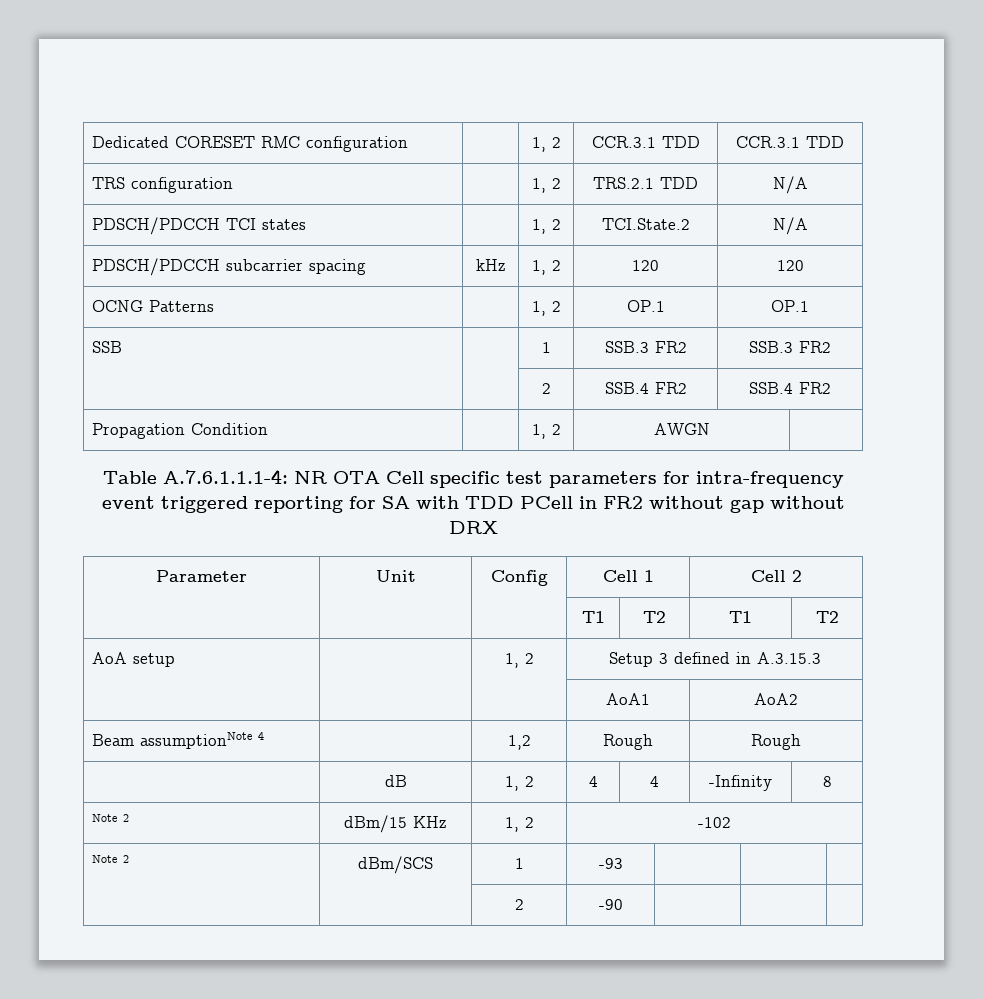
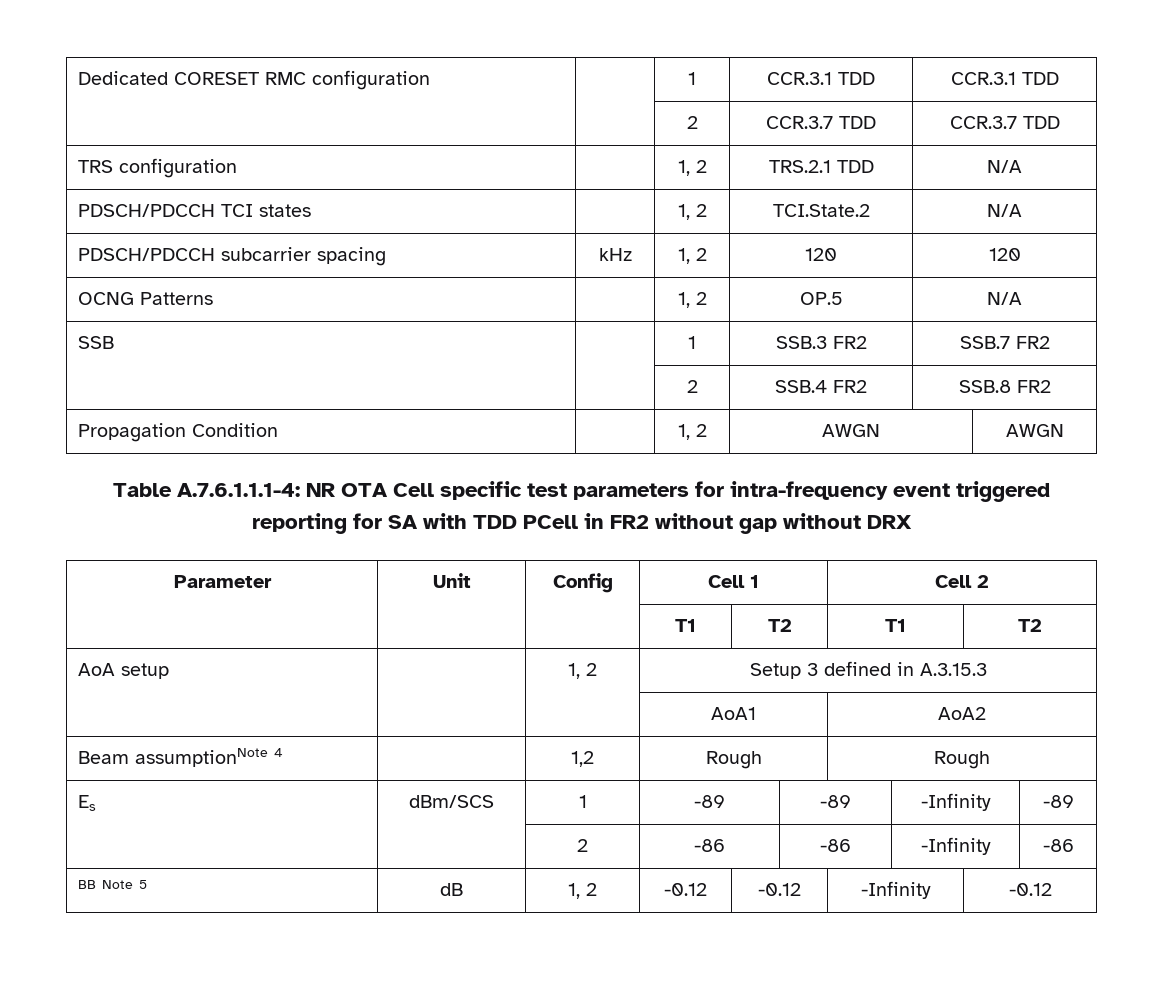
- Dedicated CORESET RMC configuration | | 1, 2 | CCR.3.1 TDD | CCR.3.1 TDD
+ Dedicated CORESET RMC configuration | | 1 | CCR.3.1 TDD | CCR.3.1 TDD
+ | | 2 | CCR.3.7 TDD | CCR.3.7 TDD
- OCNG Patterns | | 1, 2 | OP.1 | OP.1
+ OCNG Patterns | | 1, 2 | OP.5 | N/A
- SSB | | 1 | SSB.3 FR2 | SSB.3 FR2
+ SSB | | 1 | SSB.3 FR2 | SSB.7 FR2
- | | 2 | SSB.4 FR2 | SSB.4 FR2
+ | | 2 | SSB.4 FR2 | SSB.8 FR2
- Propagation Condition | | 1, 2 | AWGN |
+ Propagation Condition | | 1, 2 | AWGN | AWGN
- | dB | 1, 2 | 4 | 4 | -Infinity | 8
- Note 2 | dBm/15 KHz | 1, 2 | -102
- Note 2 | dBm/SCS | 1 | -93 | | |
- | | 2 | -90 | | |
+ Es | dBm/SCS | 1 | -89 | -89 | -Infinity | -89
+ | | 2 | -86 | -86 | -Infinity | -86
+ BB Note 5 | dB | 1, 2 | -0.12 | -0.12 | -Infinity | -0.12

